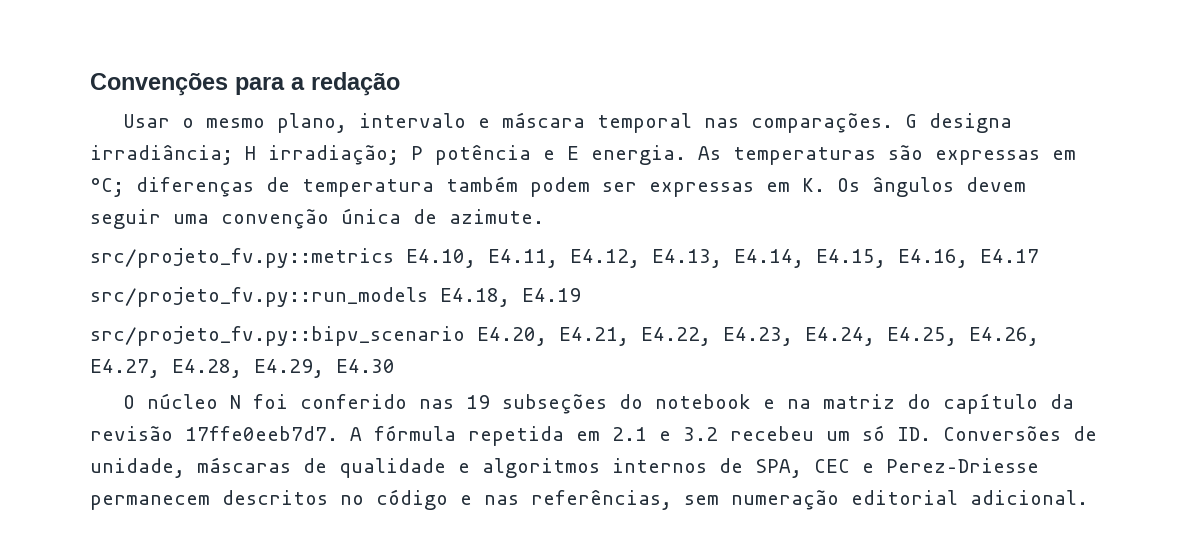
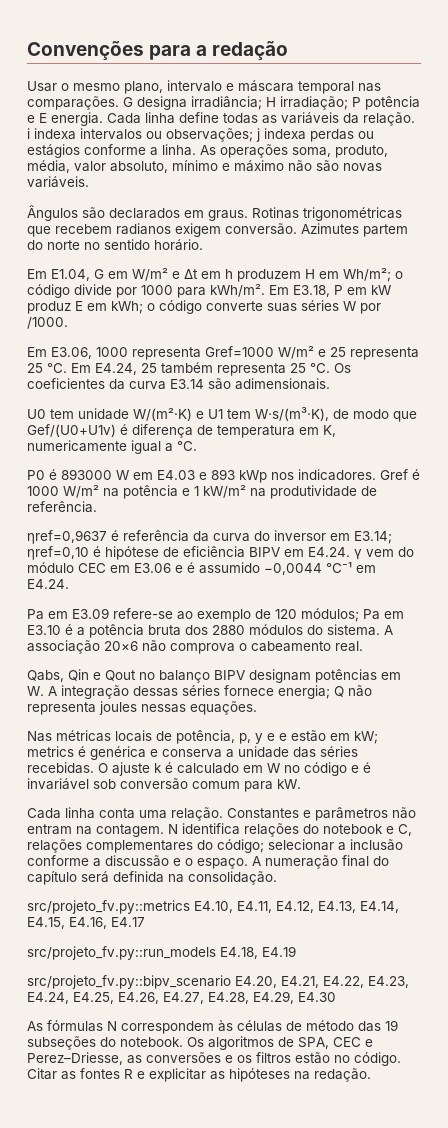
- As temperaturas são expressas em °C; diferenças de temperatura também podem ser expressas em K. Os ângulos devem seguir uma convenção única de azimute.
+ Cada linha define todas as variáveis da relação. i indexa intervalos ou observações; j indexa perdas ou estágios conforme a linha. As operações soma, produto, média, valor absoluto, mínimo e máximo não são novas variáveis.
+ Ângulos são declarados em graus. Rotinas trigonométricas que recebem radianos exigem conversão. Azimutes partem do norte no sentido horário.
+ Em E1.04, G em W/m² e Δt em h produzem H em Wh/m²; o código divide por 1000 para kWh/m². Em E3.18, P em kW produz E em kWh; o código converte suas séries W por /1000.
+ Em E3.06, 1000 representa Gref=1000 W/m² e 25 representa 25 °C. Em E4.24, 25 também representa 25 °C. Os coeficientes da curva E3.14 são adimensionais.
+ U0 tem unidade W/(m²·K) e U1 tem W·s/(m³·K), de modo que Gef/(U0+U1v) é diferença de temperatura em K, numericamente igual a °C.
+ P0 é 893000 W em E4.03 e 893 kWp nos indicadores. Gref é 1000 W/m² na potência e 1 kW/m² na produtividade de referência.
+ ηref=0,9637 é referência da curva do inversor em E3.14; ηref=0,10 é hipótese de eficiência BIPV em E4.24. γ vem do módulo CEC em E3.06 e é assumido −0,0044 °C⁻¹ em E4.24.
+ Pa em E3.09 refere-se ao exemplo de 120 módulos; Pa em E3.10 é a potência bruta dos 2880 módulos do sistema. A associação 20×6 não comprova o cabeamento real.
+ Qabs, Qin e Qout no balanço BIPV designam potências em W. A integração dessas séries fornece energia; Q não representa joules nessas equações.
+ Nas métricas locais de potência, p, y e e estão em kW; metrics é genérica e conserva a unidade das séries recebidas. O ajuste k é calculado em W no código e é invariável sob conversão comum para kW.
+ Cada linha conta uma relação. Constantes e parâmetros não entram na contagem. N identifica relações do notebook e C, relações complementares do código; selecionar a inclusão conforme a discussão e o espaço. A numeração final do capítulo será definida na consolidação.
- O núcleo N foi conferido nas 19 subseções do notebook e na matriz do capítulo da revisão 17ffe0eeb7d7. A fórmula repetida em 2.1 e 3.2 recebeu um só ID. Conversões de unidade, máscaras de qualidade e algoritmos internos de SPA, CEC e Perez–Driesse permanecem descritos no código e nas referências, sem numeração editorial adicional.
+ As fórmulas N correspondem às células de método das 19 subseções do notebook. Os algoritmos de SPA, CEC e Perez–Driesse, as conversões e os filtros estão no código. Citar as fontes R e explicitar as hipóteses na redação.

